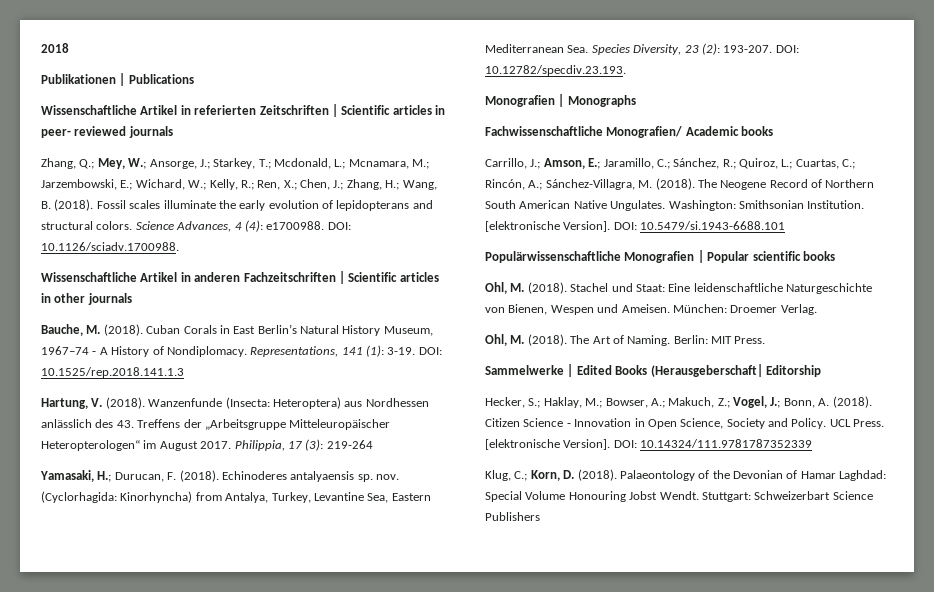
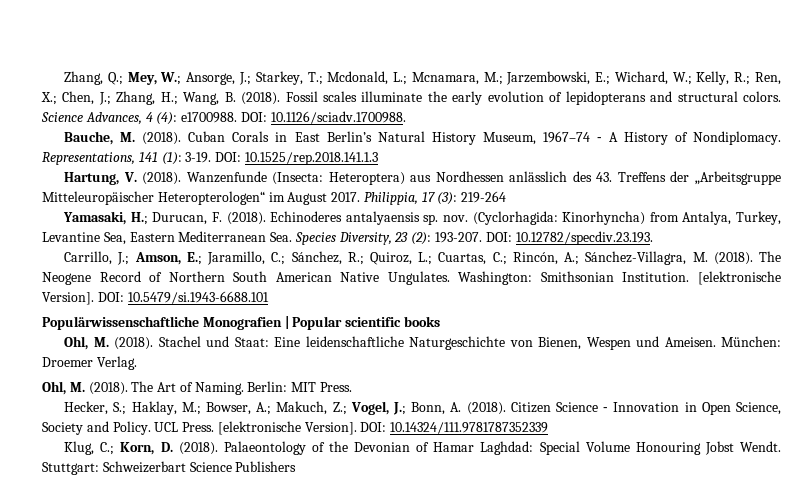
- 2018
- Publikationen | Publications
- Wissenschaftliche Artikel in referierten Zeitschriften | Scientific articles in peer- reviewed journals
- Wissenschaftliche Artikel in anderen Fachzeitschriften | Scientific articles in other journals
- Monografien | Monographs
- Fachwissenschaftliche Monografien/ Academic books
- Sammelwerke | Edited Books (Herausgeberschaft| Editorship

